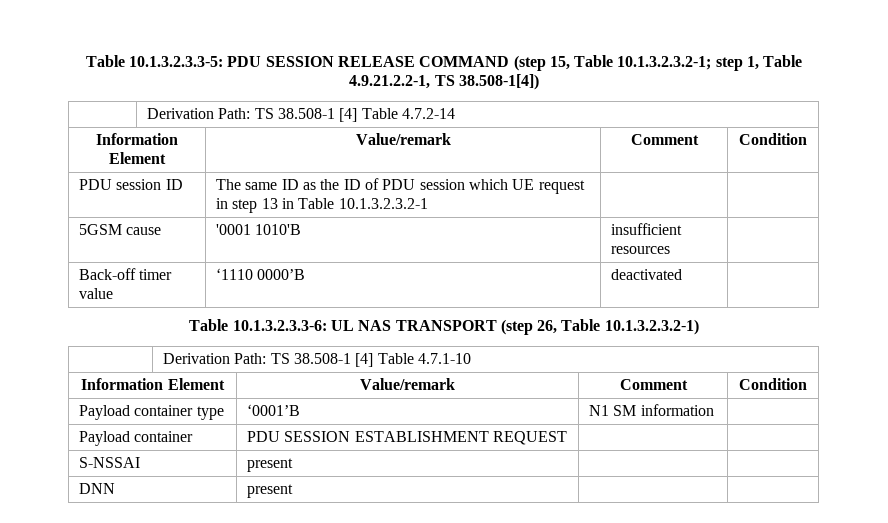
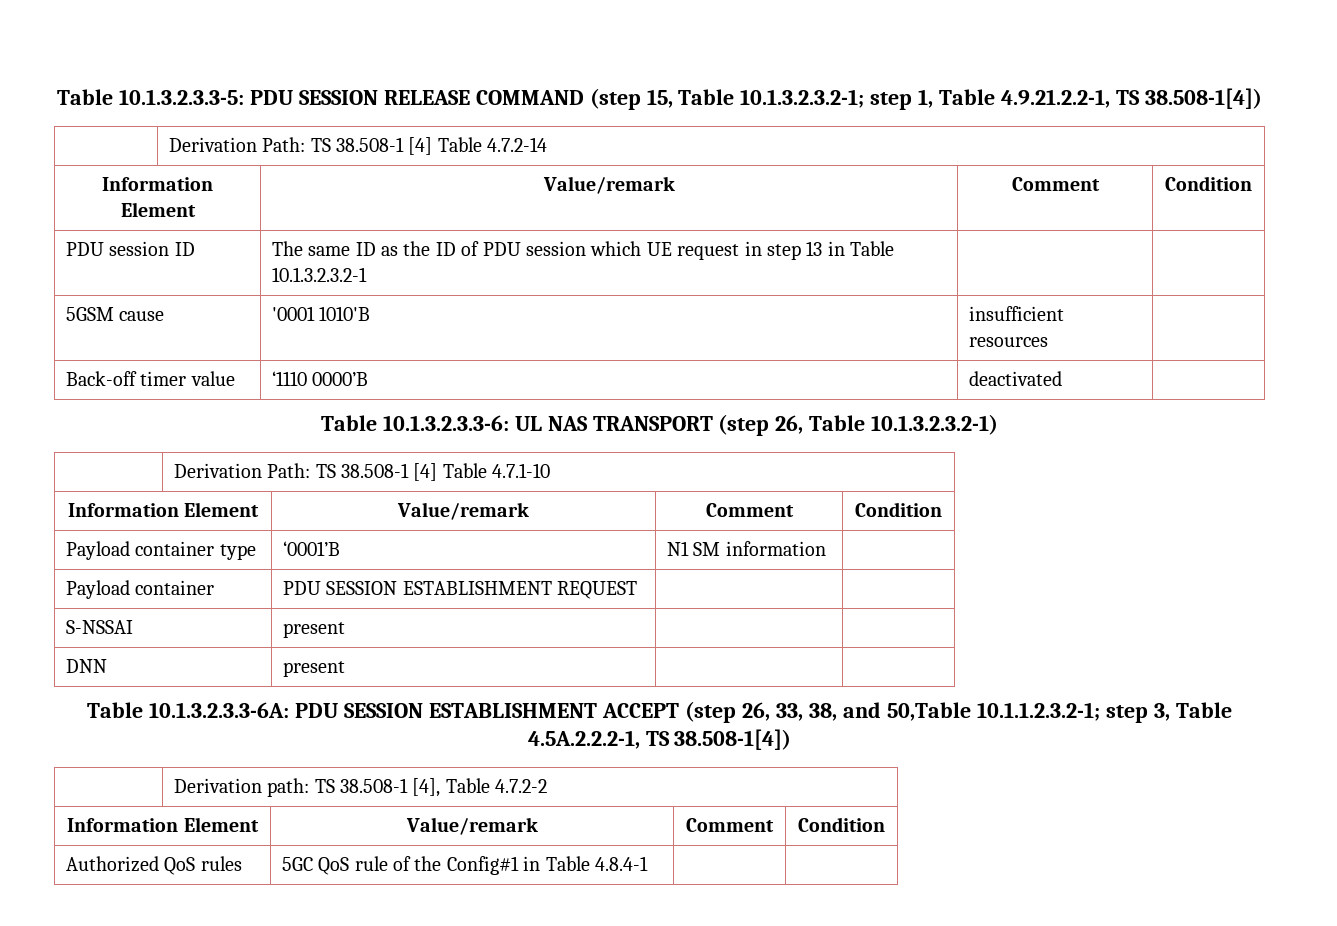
+ Table 10.1.3.2.3.3-6A: PDU SESSION ESTABLISHMENT ACCEPT (step 26, 33, 38, and 50,Table 10.1.1.2.3.2-1; step 3, Table 4.5A.2.2.2-1, TS 38.508-1[4])
+ | Derivation path: TS 38.508-1 [4], Table 4.7.2-2
+ Information Element | Value/remark | Comment | Condition
+ Authorized QoS rules | 5GC QoS rule of the Config#1 in Table 4.8.4-1 | |

